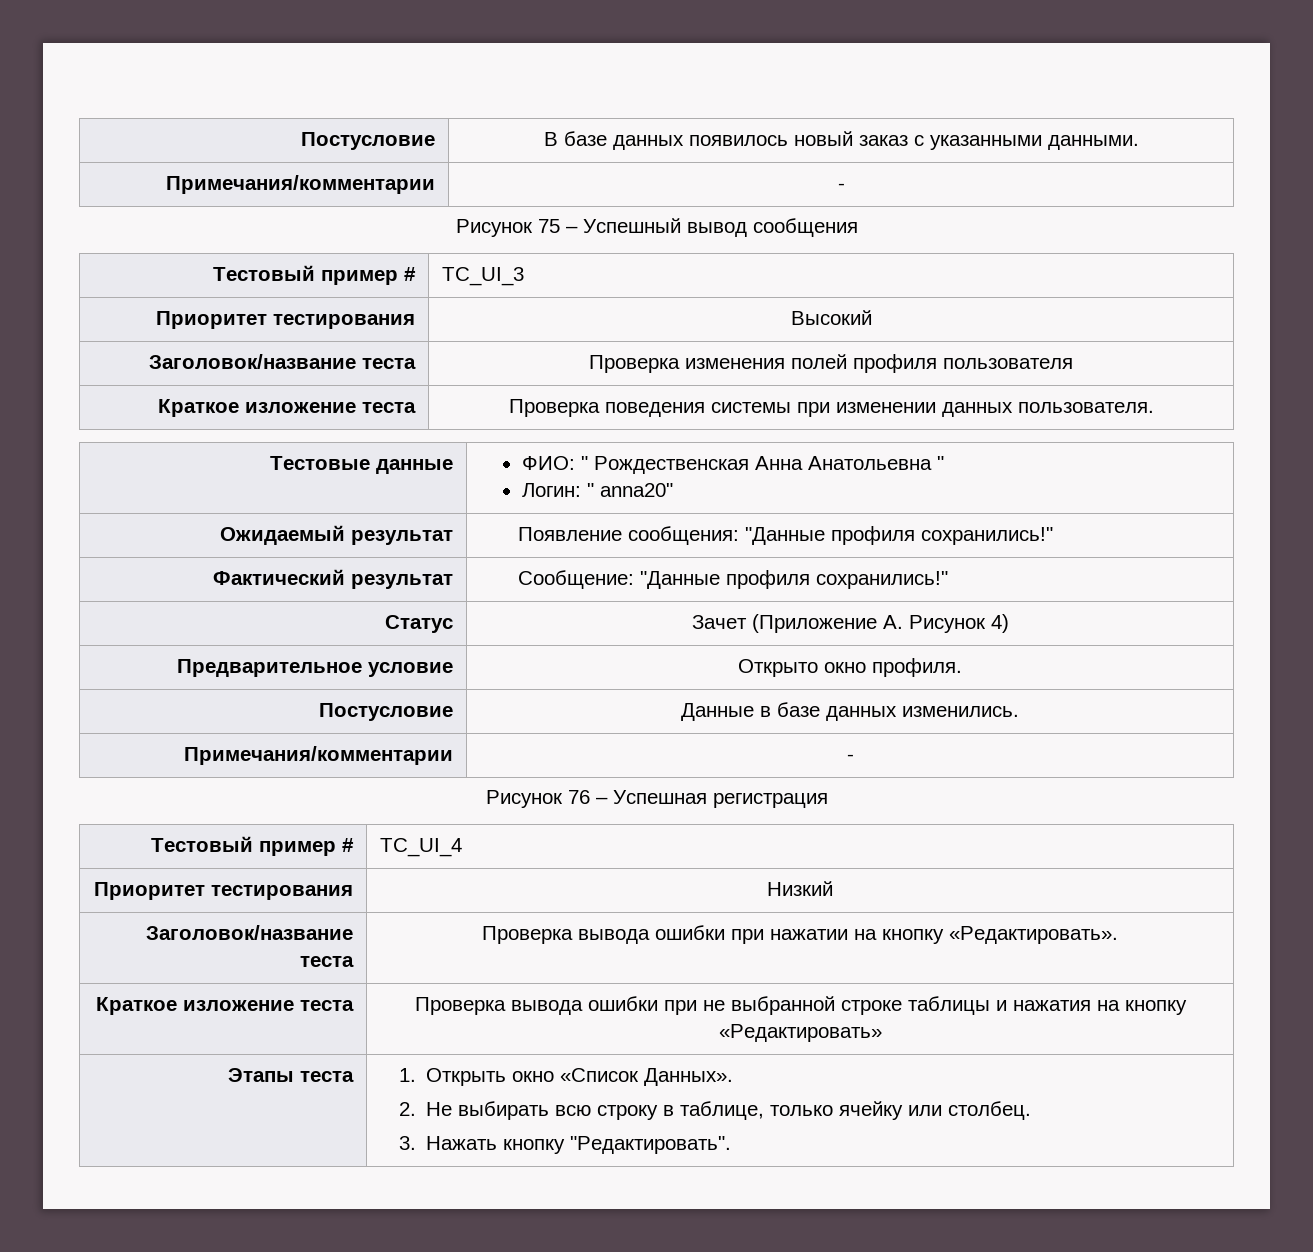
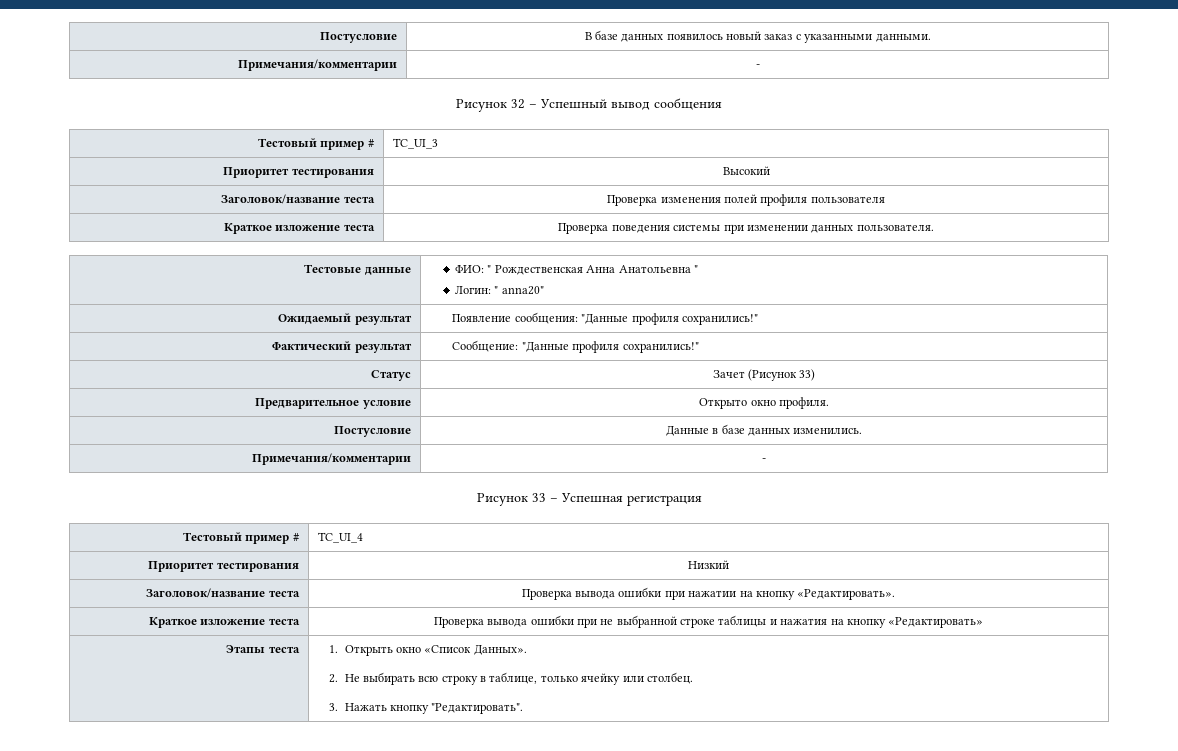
- Рисунок 75 – Успешный вывод сообщения
+ Рисунок 32 – Успешный вывод сообщения
- Статус | Зачет (Приложение А. Рисунок 4)
+ Статус | Зачет (Рисунок 33)
- Рисунок 76 – Успешная регистрация
+ Рисунок 33 – Успешная регистрация

